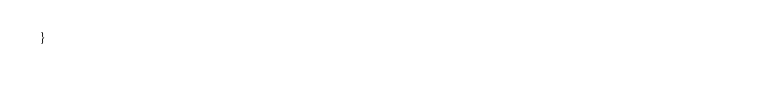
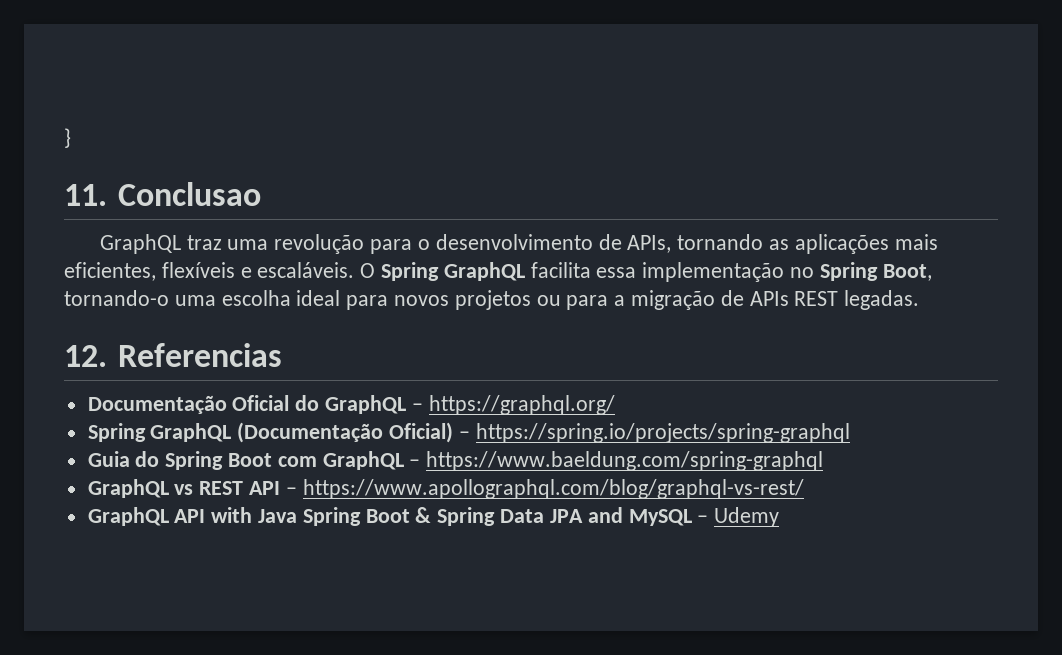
+ 11. Conclusao
+ GraphQL traz uma revolução para o desenvolvimento de APIs, tornando as aplicações mais eficientes, flexíveis e escaláveis. O Spring GraphQL facilita essa implementação no Spring Boot, tornando-o uma escolha ideal para novos projetos ou para a migração de APIs REST legadas.
+ 12. Referencias
+ Documentação Oficial do GraphQL – https://graphql.org/
+ Spring GraphQL (Documentação Oficial) – https://spring.io/projects/spring-graphql
+ Guia do Spring Boot com GraphQL – https://www.baeldung.com/spring-graphql
+ GraphQL vs REST API – https://www.apollographql.com/blog/graphql-vs-rest/
+ GraphQL API with Java Spring Boot & Spring Data JPA and MySQL – Udemy

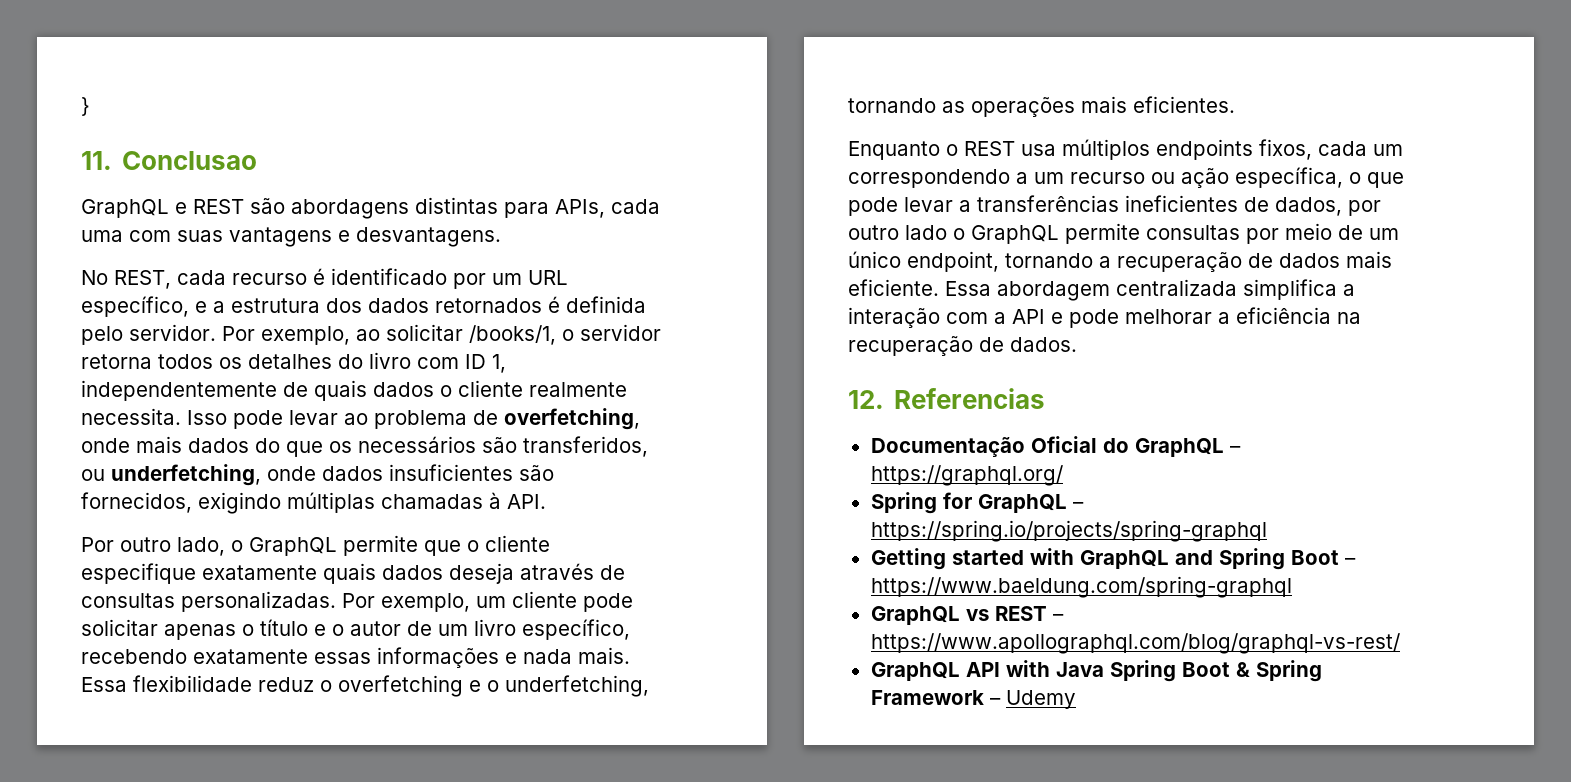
- GraphQL traz uma revolução para o desenvolvimento de APIs, tornando as aplicações mais eficientes, flexíveis e escaláveis. O Spring GraphQL facilita essa implementação no Spring Boot, tornando-o uma escolha ideal para novos projetos ou para a migração de APIs REST legadas.
+ GraphQL e REST são abordagens distintas para APIs, cada uma com suas vantagens e desvantagens.
+ No REST, cada recurso é identificado por um URL específico, e a estrutura dos dados retornados é definida pelo servidor. Por exemplo, ao solicitar /books/1, o servidor retorna todos os detalhes do livro com ID 1, independentemente de quais dados o cliente realmente necessita. Isso pode levar ao problema de overfetching, onde mais dados do que os necessários são transferidos, ou underfetching, onde dados insuficientes são fornecidos, exigindo múltiplas chamadas à API.
+ Por outro lado, o GraphQL permite que o cliente especifique exatamente quais dados deseja através de consultas personalizadas. Por exemplo, um cliente pode solicitar apenas o título e o autor de um livro específico, recebendo exatamente essas informações e nada mais. Essa flexibilidade reduz o overfetching e o underfetching, tornando as operações mais eficientes.
+ Enquanto o REST usa múltiplos endpoints fixos, cada um correspondendo a um recurso ou ação específica, o que pode levar a transferências ineficientes de dados, por outro lado o GraphQL permite consultas por meio de um único endpoint, tornando a recuperação de dados mais eficiente. Essa abordagem centralizada simplifica a interação com a API e pode melhorar a eficiência na recuperação de dados.
- Spring GraphQL (Documentação Oficial) – https://spring.io/projects/spring-graphql
+ Spring for GraphQL – https://spring.io/projects/spring-graphql
- Guia do Spring Boot com GraphQL – https://www.baeldung.com/spring-graphql
+ Getting started with GraphQL and Spring Boot – https://www.baeldung.com/spring-graphql
- GraphQL vs REST API – https://www.apollographql.com/blog/graphql-vs-rest/
+ GraphQL vs REST – https://www.apollographql.com/blog/graphql-vs-rest/
- GraphQL API with Java Spring Boot & Spring Data JPA and MySQL – Udemy
+ GraphQL API with Java Spring Boot & Spring Framework – Udemy

